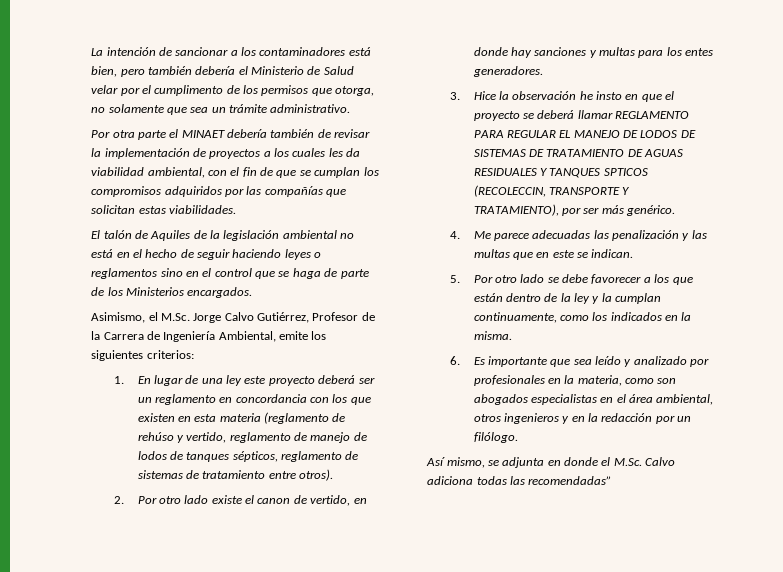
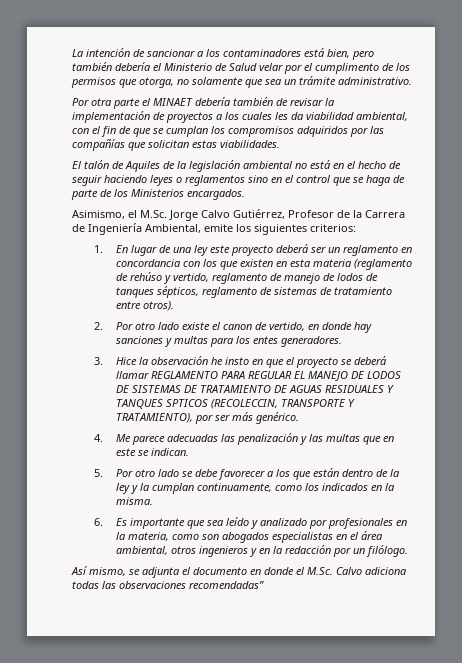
- Así mismo, se adjunta en donde el M.Sc. Calvo adiciona todas las recomendadas”
+ Así mismo, se adjunta el documento en donde el M.Sc. Calvo adiciona todas las observaciones recomendadas”

